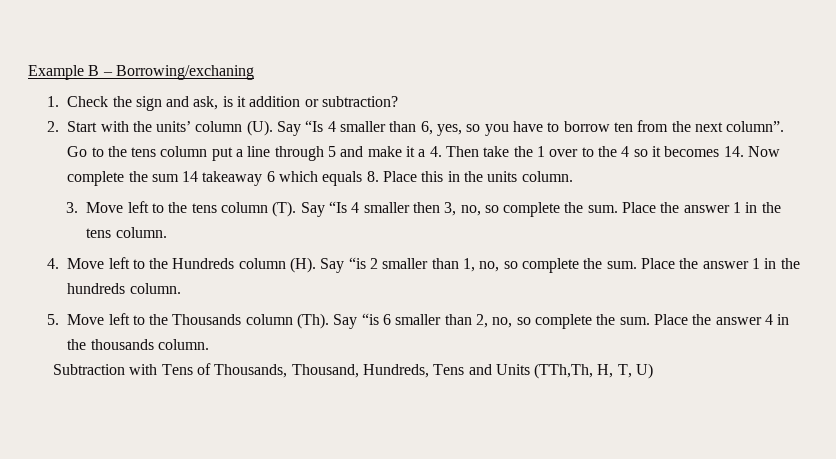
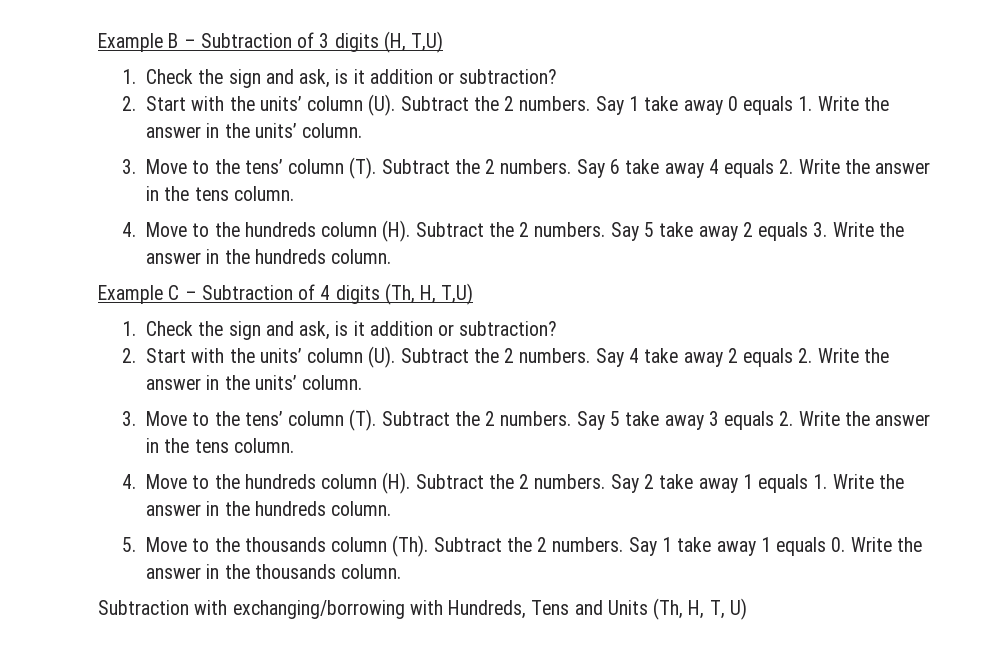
- Example B – Borrowing/exchaning
+ Example B – Subtraction of 3 digits (H, T,U)
- 2. Start with the units’ column (U). Say “Is 4 smaller than 6, yes, so you have to borrow ten from the next column”. Go to the tens column put a line through 5 and make it a 4. Then take the 1 over to the 4 so it becomes 14. Now complete the sum 14 takeaway 6 which equals 8. Place this in the units column.
- 3. Move left to the tens column (T). Say “Is 4 smaller then 3, no, so complete the sum. Place the answer 1 in the tens column.
- 4. Move left to the Hundreds column (H). Say “is 2 smaller than 1, no, so complete the sum. Place the answer 1 in the hundreds column.
+ 2. Start with the units’ column (U). Subtract the 2 numbers. Say 1 take away 0 equals 1. Write the answer in the units’ column.
+ 3. Move to the tens’ column (T). Subtract the 2 numbers. Say 6 take away 4 equals 2. Write the answer in the tens column.
+ 4. Move to the hundreds column (H). Subtract the 2 numbers. Say 5 take away 2 equals 3. Write the answer in the hundreds column.
+ Example C – Subtraction of 4 digits (Th, H, T,U)
+ 1. Check the sign and ask, is it addition or subtraction?
+ 2. Start with the units’ column (U). Subtract the 2 numbers. Say 4 take away 2 equals 2. Write the answer in the units’ column.
+ 3. Move to the tens’ column (T). Subtract the 2 numbers. Say 5 take away 3 equals 2. Write the answer in the tens column.
+ 4. Move to the hundreds column (H). Subtract the 2 numbers. Say 2 take away 1 equals 1. Write the answer in the hundreds column.
- 5. Move left to the Thousands column (Th). Say “is 6 smaller than 2, no, so complete the sum. Place the answer 4 in the thousands column.
+ 5. Move to the thousands column (Th). Subtract the 2 numbers. Say 1 take away 1 equals 0. Write the answer in the thousands column.
- Subtraction with Tens of Thousands, Thousand, Hundreds, Tens and Units (TTh,Th, H, T, U)
+ Subtraction with exchanging/borrowing with Hundreds, Tens and Units (Th, H, T, U)

